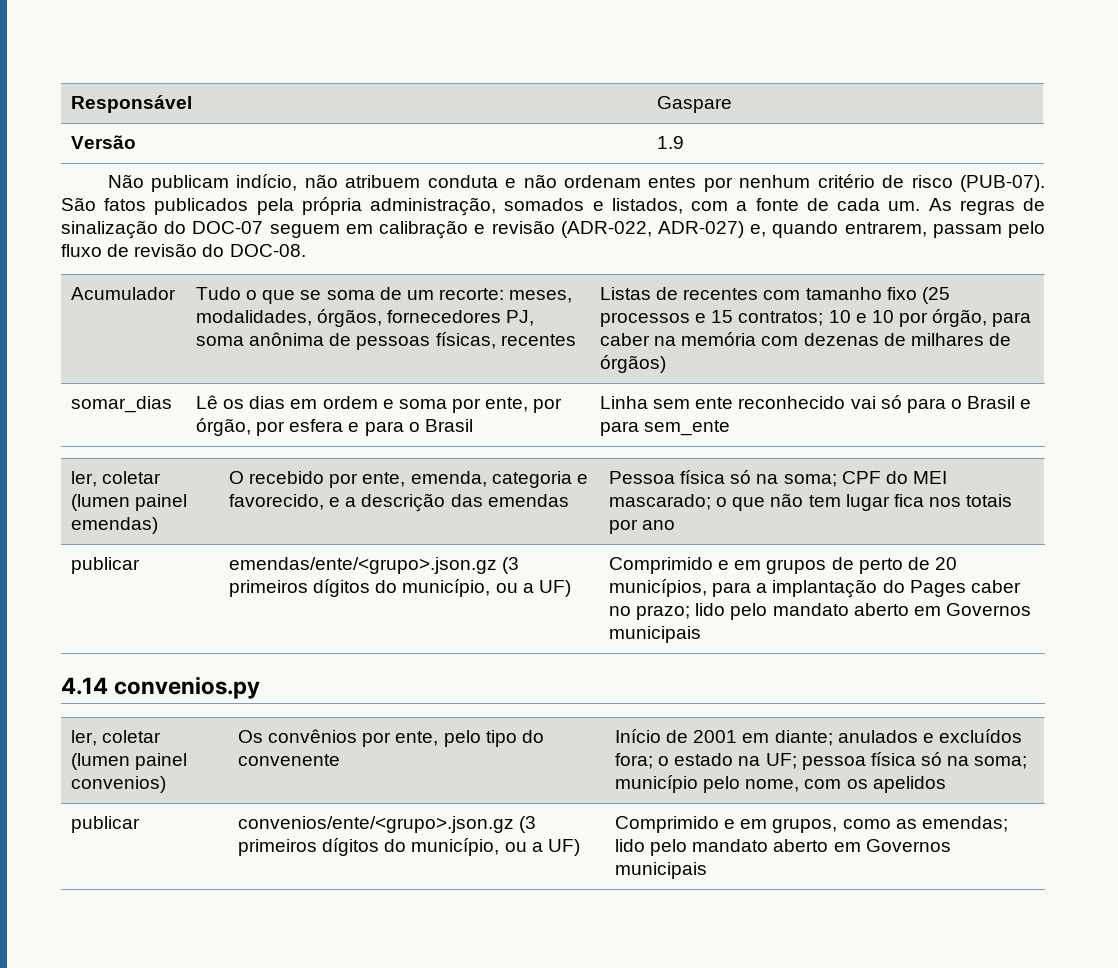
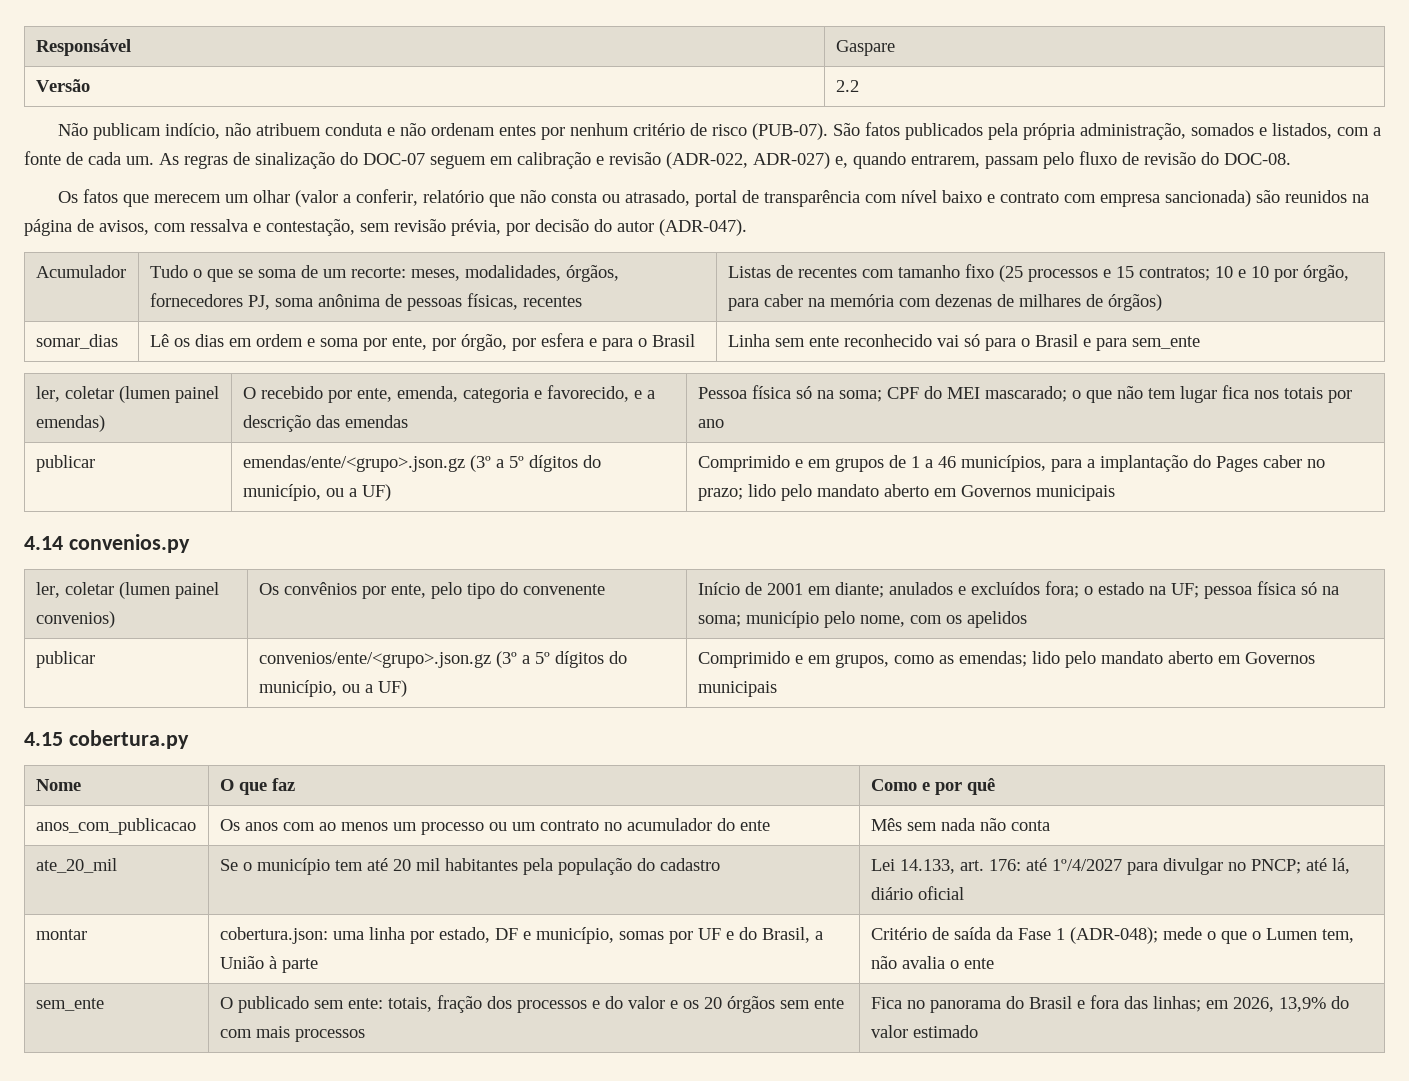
- Versão | 1.9
+ Versão | 2.2
+ Os fatos que merecem um olhar (valor a conferir, relatório que não consta ou atrasado, portal de transparência com nível baixo e contrato com empresa sancionada) são reunidos na página de avisos, com ressalva e contestação, sem revisão prévia, por decisão do autor (ADR-047).
- publicar | emendas/ente/<grupo>.json.gz (3 primeiros dígitos do município, ou a UF) | Comprimido e em grupos de perto de 20 municípios, para a implantação do Pages caber no prazo; lido pelo mandato aberto em Governos municipais
+ publicar | emendas/ente/<grupo>.json.gz (3º a 5º dígitos do município, ou a UF) | Comprimido e em grupos de 1 a 46 municípios, para a implantação do Pages caber no prazo; lido pelo mandato aberto em Governos municipais
- publicar | convenios/ente/<grupo>.json.gz (3 primeiros dígitos do município, ou a UF) | Comprimido e em grupos, como as emendas; lido pelo mandato aberto em Governos municipais
+ publicar | convenios/ente/<grupo>.json.gz (3º a 5º dígitos do município, ou a UF) | Comprimido e em grupos, como as emendas; lido pelo mandato aberto em Governos municipais
+ 4.15 cobertura.py
+ Nome | O que faz | Como e por quê
+ anos_com_publicacao | Os anos com ao menos um processo ou um contrato no acumulador do ente | Mês sem nada não conta
+ ate_20_mil | Se o município tem até 20 mil habitantes pela população do cadastro | Lei 14.133, art. 176: até 1º/4/2027 para divulgar no PNCP; até lá, diário oficial
+ montar | cobertura.json: uma linha por estado, DF e município, somas por UF e do Brasil, a União à parte | Critério de saída da Fase 1 (ADR-048); mede o que o Lumen tem, não avalia o ente
+ sem_ente | O publicado sem ente: totais, fração dos processos e do valor e os 20 órgãos sem ente com mais processos | Fica no panorama do Brasil e fora das linhas; em 2026, 13,9% do valor estimado

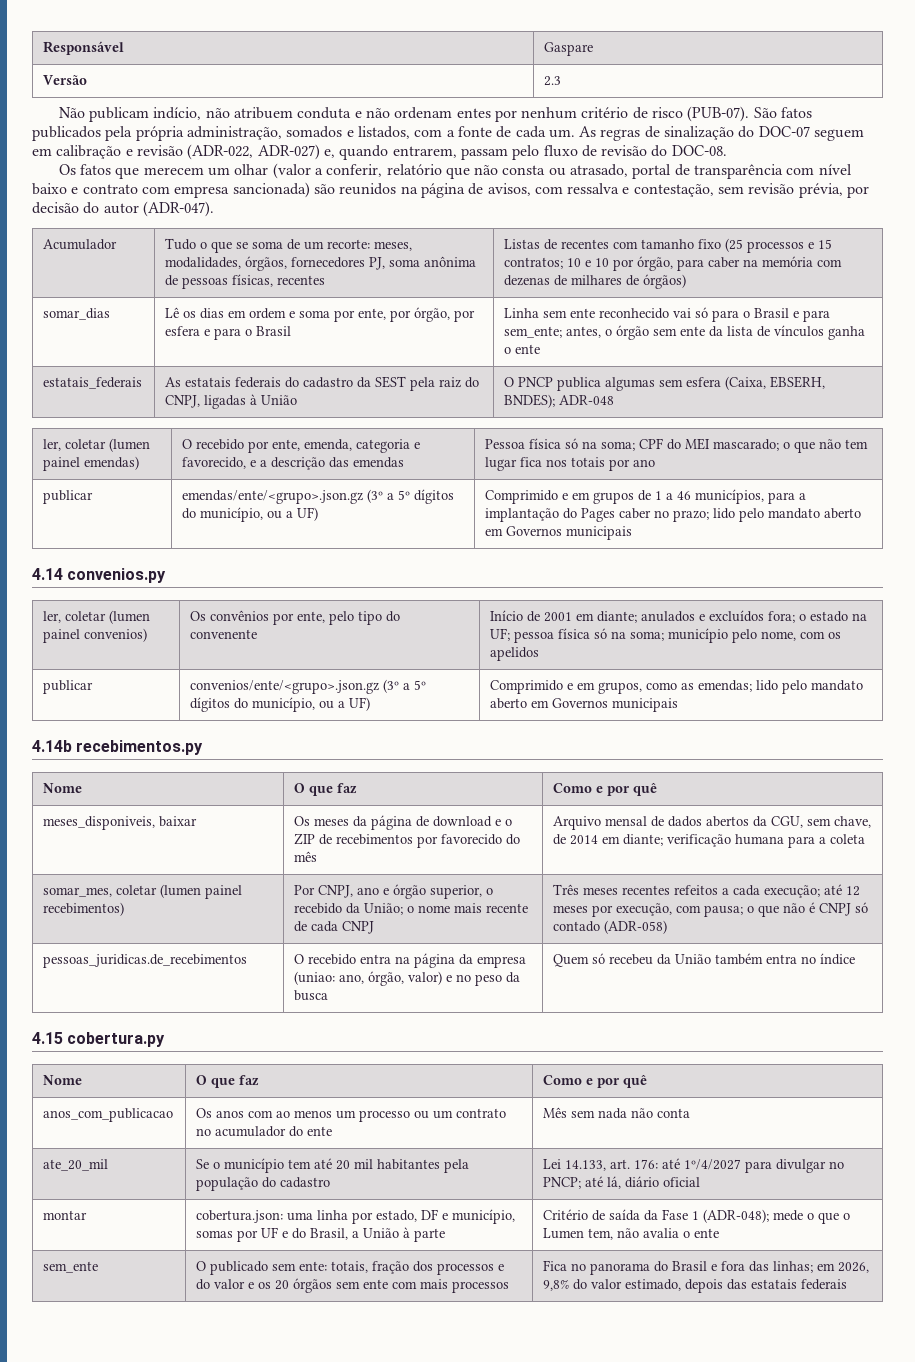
- Versão | 2.2
+ Versão | 2.3
- Linha sem ente reconhecido vai só para o Brasil e para sem_ente
+ Linha sem ente reconhecido vai só para o Brasil e para sem_ente; antes, o órgão sem ente da lista de vínculos ganha o ente
+ estatais_federais | As estatais federais do cadastro da SEST pela raiz do CNPJ, ligadas à União | O PNCP publica algumas sem esfera (Caixa, EBSERH, BNDES); ADR-048
+ 4.14b recebimentos.py
+ Nome | O que faz | Como e por quê
+ meses_disponiveis, baixar | Os meses da página de download e o ZIP de recebimentos por favorecido do mês | Arquivo mensal de dados abertos da CGU, sem chave, de 2014 em diante; verificação humana para a coleta
+ somar_mes, coletar (lumen painel recebimentos) | Por CNPJ, ano e órgão superior, o recebido da União; o nome mais recente de cada CNPJ | Três meses recentes refeitos a cada execução; até 12 meses por execução, com pausa; o que não é CNPJ só contado (ADR-058)
+ pessoas_juridicas.de_recebimentos | O recebido entra na página da empresa (uniao: ano, órgão, valor) e no peso da busca | Quem só recebeu da União também entra no índice
- sem_ente | O publicado sem ente: totais, fração dos processos e do valor e os 20 órgãos sem ente com mais processos | Fica no panorama do Brasil e fora das linhas; em 2026, 13,9% do valor estimado
+ sem_ente | O publicado sem ente: totais, fração dos processos e do valor e os 20 órgãos sem ente com mais processos | Fica no panorama do Brasil e fora das linhas; em 2026, 9,8% do valor estimado, depois das estatais federais

